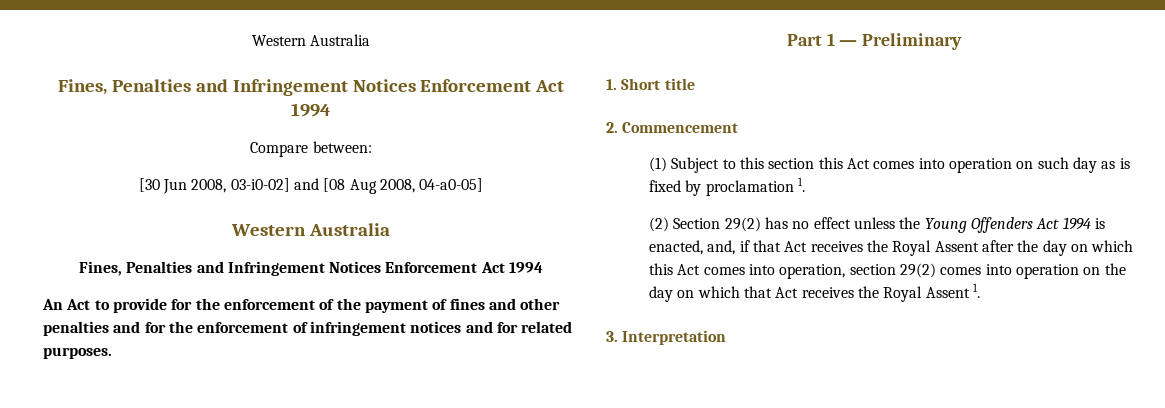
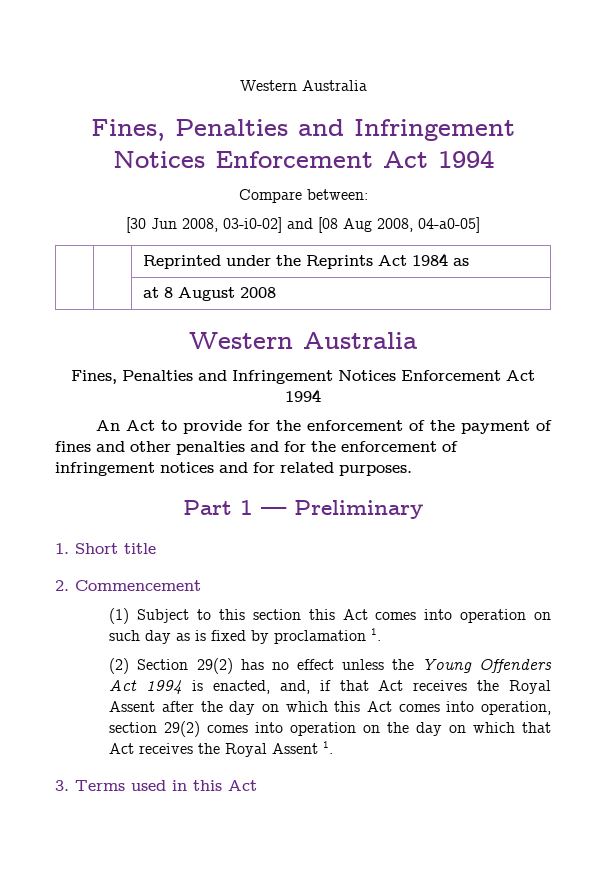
+ | | Reprinted under the Reprints Act 1984 as
+ | | at 8 August 2008
- 3. Interpretation
+ 3. Terms used in this Act

